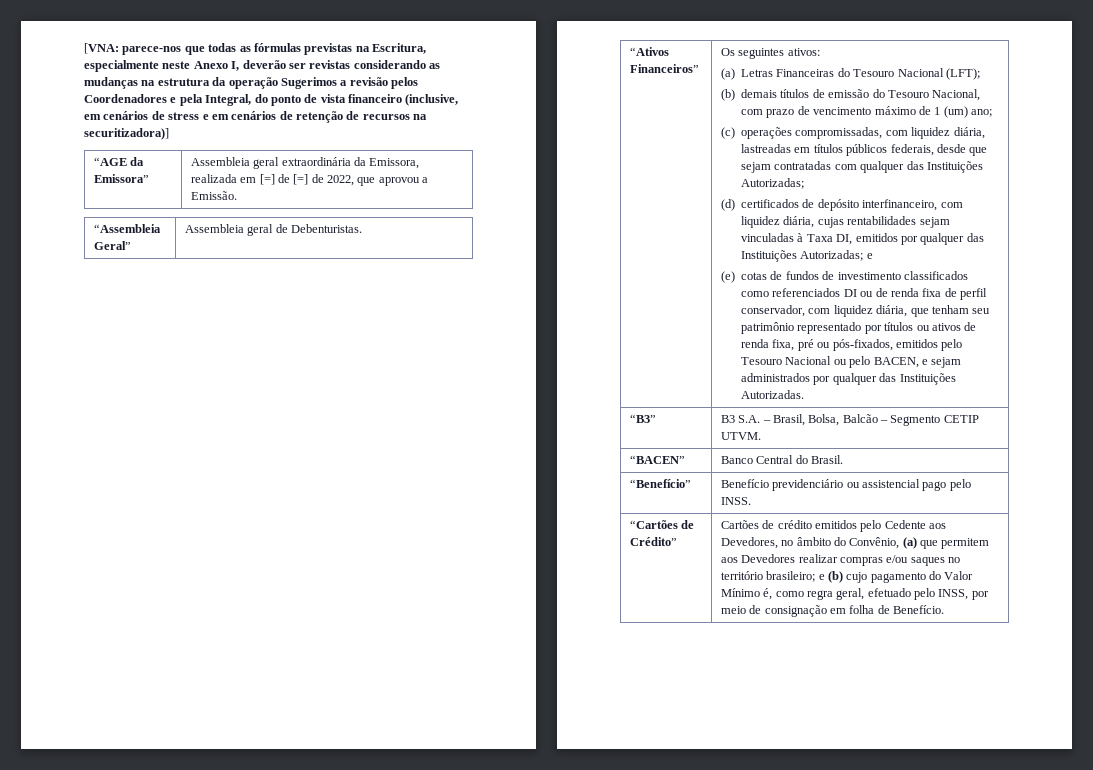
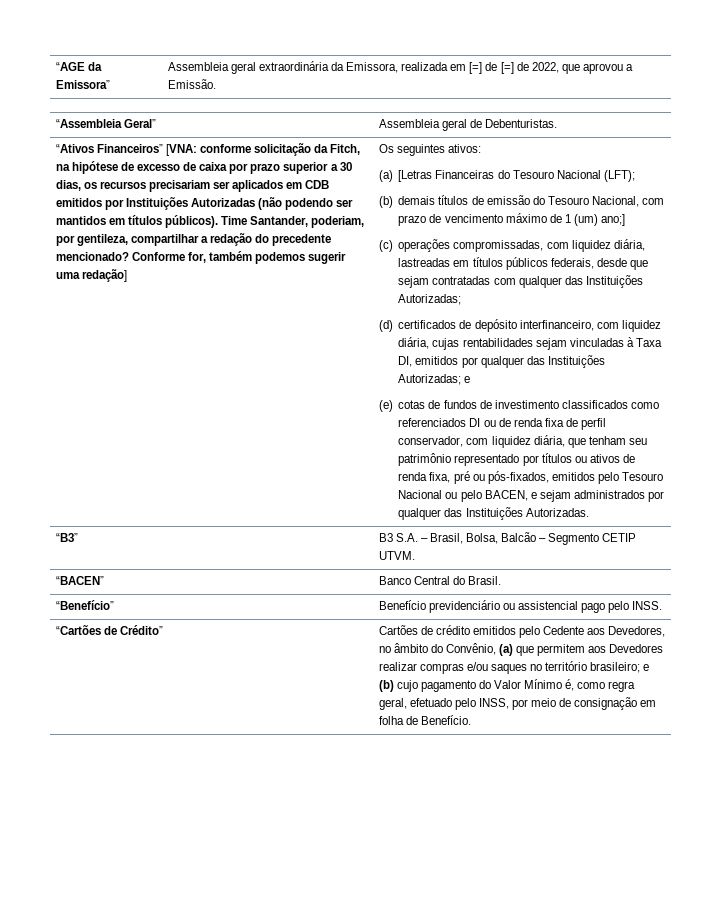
- [VNA: parece-nos que todas as fórmulas previstas na Escritura, especialmente neste Anexo I, deverão ser revistas considerando as mudanças na estrutura da operação Sugerimos a revisão pelos Coordenadores e pela Integral, do ponto de vista financeiro (inclusive, em cenários de stress e em cenários de retenção de recursos na securitizadora)]
- “Ativos Financeiros”
+ “Ativos Financeiros” [VNA: conforme solicitação da Fitch, na hipótese de excesso de caixa por prazo superior a 30 dias, os recursos precisariam ser aplicados em CDB emitidos por Instituições Autorizadas (não podendo ser mantidos em títulos públicos). Time Santander, poderiam, por gentileza, compartilhar a redação do precedente mencionado? Conforme for, também podemos sugerir uma redação]
- (a) Letras Financeiras do Tesouro Nacional (LFT);
+ (a) [Letras Financeiras do Tesouro Nacional (LFT);
- (b) demais títulos de emissão do Tesouro Nacional, com prazo de vencimento máximo de 1 (um) ano;
+ (b) demais títulos de emissão do Tesouro Nacional, com prazo de vencimento máximo de 1 (um) ano;]

